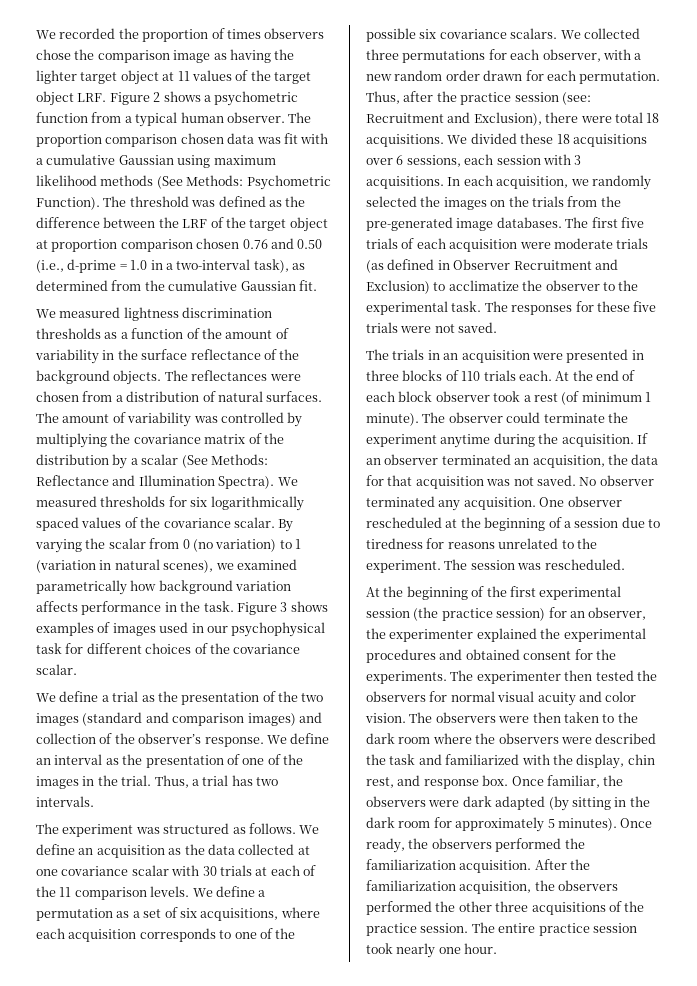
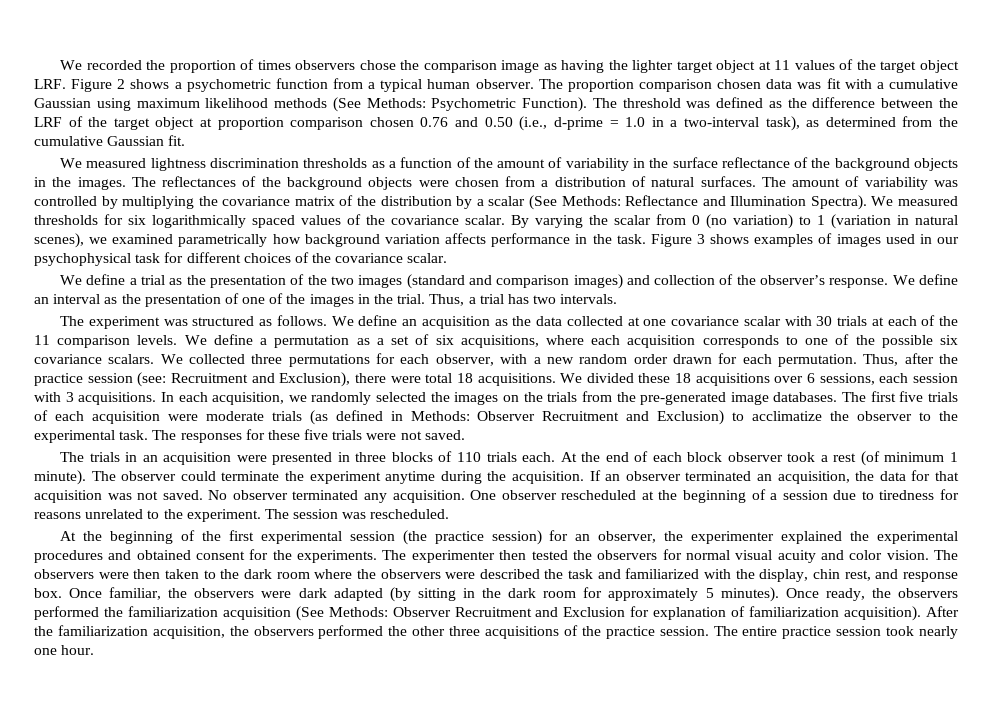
- We measured lightness discrimination thresholds as a function of the amount of variability in the surface reflectance of the background objects. The reflectances were chosen from a distribution of natural surfaces.
+ We measured lightness discrimination thresholds as a function of the amount of variability in the surface reflectance of the background objects in the images. The reflectances of the background objects were chosen from a distribution of natural surfaces.
- The first five trials of each acquisition were moderate trials (as defined in Observer Recruitment and Exclusion) to acclimatize the observer to the experimental task.
+ The first five trials of each acquisition were moderate trials (as defined in Methods: Observer Recruitment and Exclusion) to acclimatize the observer to the experimental task.
- Once ready, the observers performed the familiarization acquisition.
+ Once ready, the observers performed the familiarization acquisition (See Methods: Observer Recruitment and Exclusion for explanation of familiarization acquisition).

